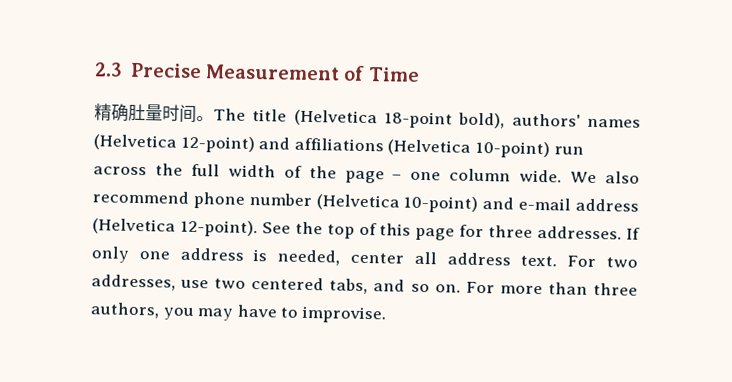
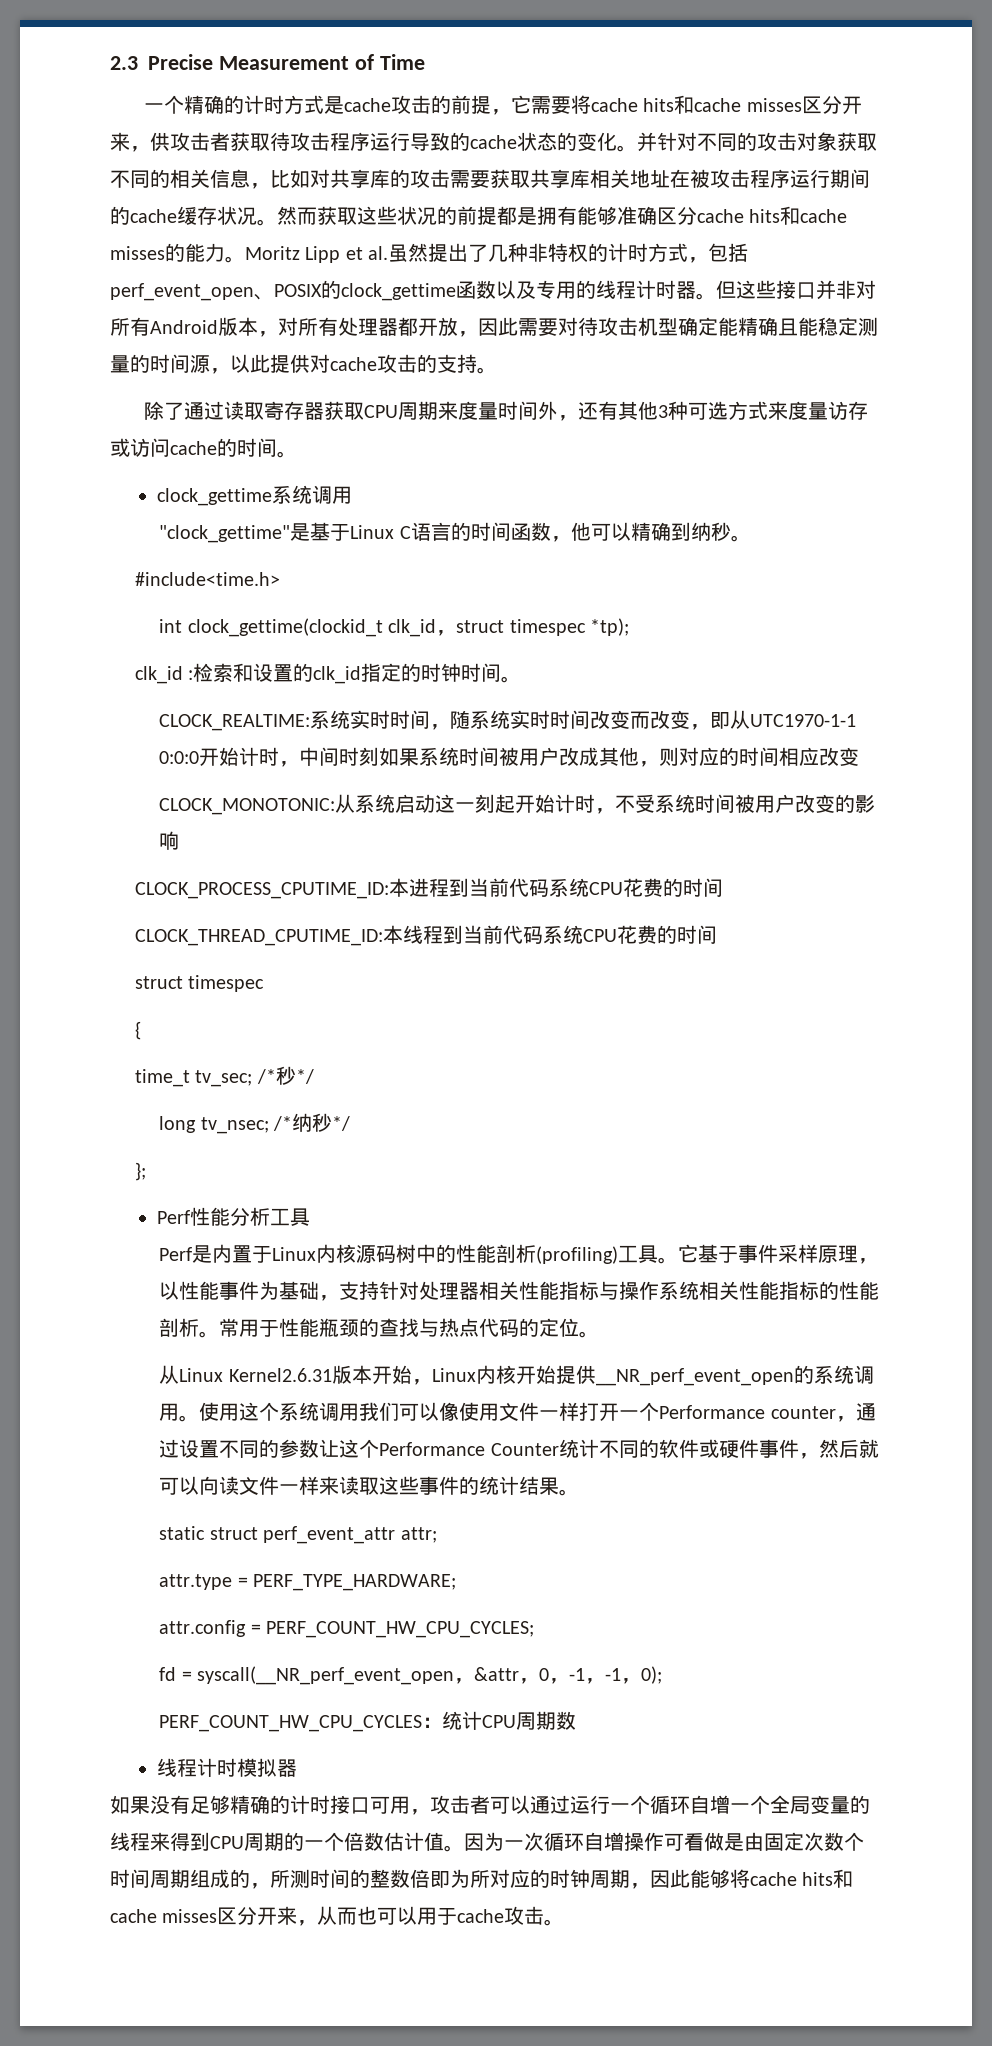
- 精确肚量时间。The title (Helvetica 18-point bold), authors' names (Helvetica 12-point) and affiliations (Helvetica 10-point) run across the full width of the page – one column wide. We also recommend phone number (Helvetica 10-point) and e-mail address (Helvetica 12-point). See the top of this page for three addresses. If only one address is needed, center all address text. For two addresses, use two centered tabs, and so on. For more than three authors, you may have to improvise.
+ 一个精确的计时方式是cache攻击的前提，它需要将cache hits和cache misses区分开来，供攻击者获取待攻击程序运行导致的cache状态的变化。并针对不同的攻击对象获取不同的相关信息，比如对共享库的攻击需要获取共享库相关地址在被攻击程序运行期间的cache缓存状况。然而获取这些状况的前提都是拥有能够准确区分cache hits和cache misses的能力。Moritz Lipp et al.虽然提出了几种非特权的计时方式，包括perf_event_open、POSIX的clock_gettime函数以及专用的线程计时器。但这些接口并非对所有Android版本，对所有处理器都开放，因此需要对待攻击机型确定能精确且能稳定测量的时间源，以此提供对cache攻击的支持。
+ 除了通过读取寄存器获取CPU周期来度量时间外，还有其他3种可选方式来度量访存或访问cache的时间。
+ clock_gettime系统调用
+ "clock_gettime"是基于Linux C语言的时间函数，他可以精确到纳秒。
+ #include<time.h>
+ int clock_gettime(clockid_t clk_id，struct timespec *tp);
+ clk_id :检索和设置的clk_id指定的时钟时间。
+ CLOCK_REALTIME:系统实时时间，随系统实时时间改变而改变，即从UTC1970-1-1 0:0:0开始计时，中间时刻如果系统时间被用户改成其他，则对应的时间相应改变
+ CLOCK_MONOTONIC:从系统启动这一刻起开始计时，不受系统时间被用户改变的影响
+ CLOCK_PROCESS_CPUTIME_ID:本进程到当前代码系统CPU花费的时间
+ CLOCK_THREAD_CPUTIME_ID:本线程到当前代码系统CPU花费的时间
+ struct timespec
+ {
+ time_t tv_sec; /*秒*/
+ long tv_nsec; /*纳秒*/
+ };
+ Perf性能分析工具
+ Perf是内置于Linux内核源码树中的性能剖析(profiling)工具。它基于事件采样原理，以性能事件为基础，支持针对处理器相关性能指标与操作系统相关性能指标的性能剖析。常用于性能瓶颈的查找与热点代码的定位。
+ 从Linux Kernel2.6.31版本开始，Linux内核开始提供__NR_perf_event_open的系统调用。使用这个系统调用我们可以像使用文件一样打开一个Performance counter，通过设置不同的参数让这个Performance Counter统计不同的软件或硬件事件，然后就可以向读文件一样来读取这些事件的统计结果。
+ static struct perf_event_attr attr;
+ attr.type = PERF_TYPE_HARDWARE;
+ attr.config = PERF_COUNT_HW_CPU_CYCLES;
+ fd = syscall(__NR_perf_event_open，&attr，0，-1，-1，0);
+ PERF_COUNT_HW_CPU_CYCLES：统计CPU周期数
+ 线程计时模拟器
+ 如果没有足够精确的计时接口可用，攻击者可以通过运行一个循环自增一个全局变量的线程来得到CPU周期的一个倍数估计值。因为一次循环自增操作可看做是由固定次数个时间周期组成的，所测时间的整数倍即为所对应的时钟周期，因此能够将cache hits和cache misses区分开来，从而也可以用于cache攻击。

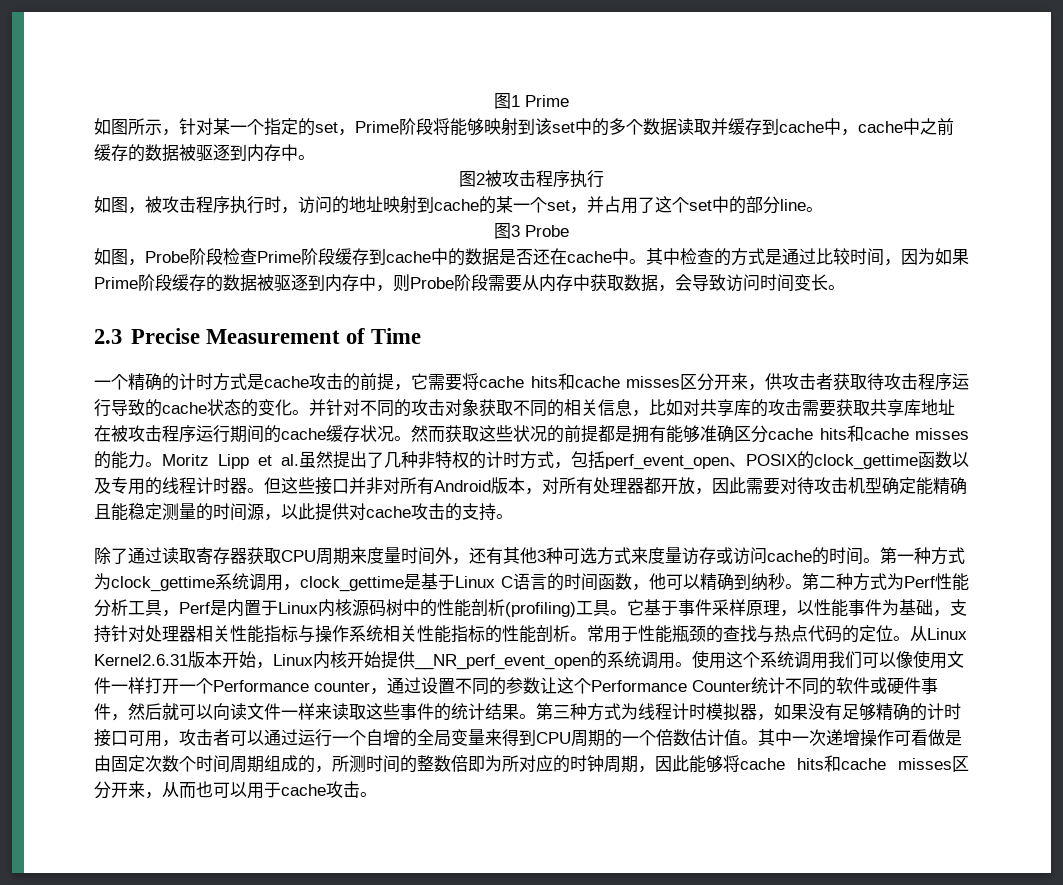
+ 图1 Prime
+ 如图所示，针对某一个指定的set，Prime阶段将能够映射到该set中的多个数据读取并缓存到cache中，cache中之前缓存的数据被驱逐到内存中。
+ 图2被攻击程序执行
+ 如图，被攻击程序执行时，访问的地址映射到cache的某一个set，并占用了这个set中的部分line。
+ 图3 Probe
+ 如图，Probe阶段检查Prime阶段缓存到cache中的数据是否还在cache中。其中检查的方式是通过比较时间，因为如果Prime阶段缓存的数据被驱逐到内存中，则Probe阶段需要从内存中获取数据，会导致访问时间变长。
- 并针对不同的攻击对象获取不同的相关信息，比如对共享库的攻击需要获取共享库相关地址在被攻击程序运行期间的cache缓存状况。
+ 并针对不同的攻击对象获取不同的相关信息，比如对共享库的攻击需要获取共享库地址在被攻击程序运行期间的cache缓存状况。
- 除了通过读取寄存器获取CPU周期来度量时间外，还有其他3种可选方式来度量访存或访问cache的时间。
- clock_gettime系统调用
- "clock_gettime"是基于Linux C语言的时间函数，他可以精确到纳秒。
- #include<time.h>
- int clock_gettime(clockid_t clk_id，struct timespec *tp);
- clk_id :检索和设置的clk_id指定的时钟时间。
- CLOCK_REALTIME:系统实时时间，随系统实时时间改变而改变，即从UTC1970-1-1 0:0:0开始计时，中间时刻如果系统时间被用户改成其他，则对应的时间相应改变
- CLOCK_MONOTONIC:从系统启动这一刻起开始计时，不受系统时间被用户改变的影响
- CLOCK_PROCESS_CPUTIME_ID:本进程到当前代码系统CPU花费的时间
- CLOCK_THREAD_CPUTIME_ID:本线程到当前代码系统CPU花费的时间
- struct timespec
- {
- time_t tv_sec; /*秒*/
- long tv_nsec; /*纳秒*/
- };
- Perf性能分析工具
- Perf是内置于Linux内核源码树中的性能剖析(profiling)工具。
+ 除了通过读取寄存器获取CPU周期来度量时间外，还有其他3种可选方式来度量访存或访问cache的时间。第一种方式为clock_gettime系统调用，clock_gettime是基于Linux C语言的时间函数，他可以精确到纳秒。第二种方式为Perf性能分析工具，Perf是内置于Linux内核源码树中的性能剖析(profiling)工具。
- 常用于性能瓶颈的查找与热点代码的定位。
- 从Linux Kernel2.6.31版本开始，Linux内核开始提供__NR_perf_event_open的系统调用。
+ 常用于性能瓶颈的查找与热点代码的定位。从Linux Kernel2.6.31版本开始，Linux内核开始提供__NR_perf_event_open的系统调用。
- 使用这个系统调用我们可以像使用文件一样打开一个Performance counter，通过设置不同的参数让这个Performance Counter统计不同的软件或硬件事件，然后就可以向读文件一样来读取这些事件的统计结果。
- static struct perf_event_attr attr;
- attr.type = PERF_TYPE_HARDWARE;
- attr.config = PERF_COUNT_HW_CPU_CYCLES;
- fd = syscall(__NR_perf_event_open，&attr，0，-1，-1，0);
- PERF_COUNT_HW_CPU_CYCLES：统计CPU周期数
- 线程计时模拟器
- 如果没有足够精确的计时接口可用，攻击者可以通过运行一个循环自增一个全局变量的线程来得到CPU周期的一个倍数估计值。
+ 使用这个系统调用我们可以像使用文件一样打开一个Performance counter，通过设置不同的参数让这个Performance Counter统计不同的软件或硬件事件，然后就可以向读文件一样来读取这些事件的统计结果。第三种方式为线程计时模拟器，如果没有足够精确的计时接口可用，攻击者可以通过运行一个自增的全局变量来得到CPU周期的一个倍数估计值。
- 因为一次循环自增操作可看做是由固定次数个时间周期组成的，所测时间的整数倍即为所对应的时钟周期，因此能够将cache hits和cache misses区分开来，从而也可以用于cache攻击。
+ 其中一次递增操作可看做是由固定次数个时间周期组成的，所测时间的整数倍即为所对应的时钟周期，因此能够将cache hits和cache misses区分开来，从而也可以用于cache攻击。

